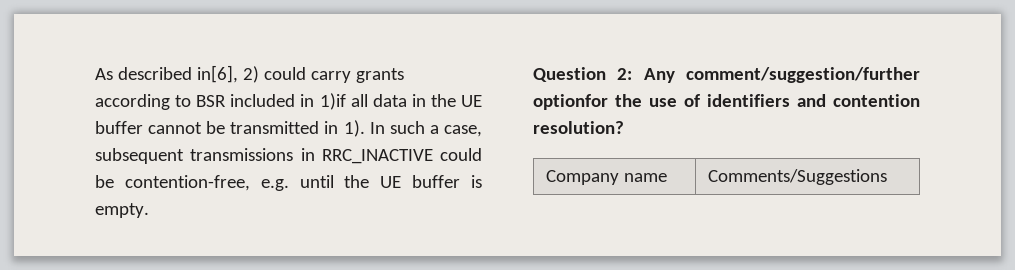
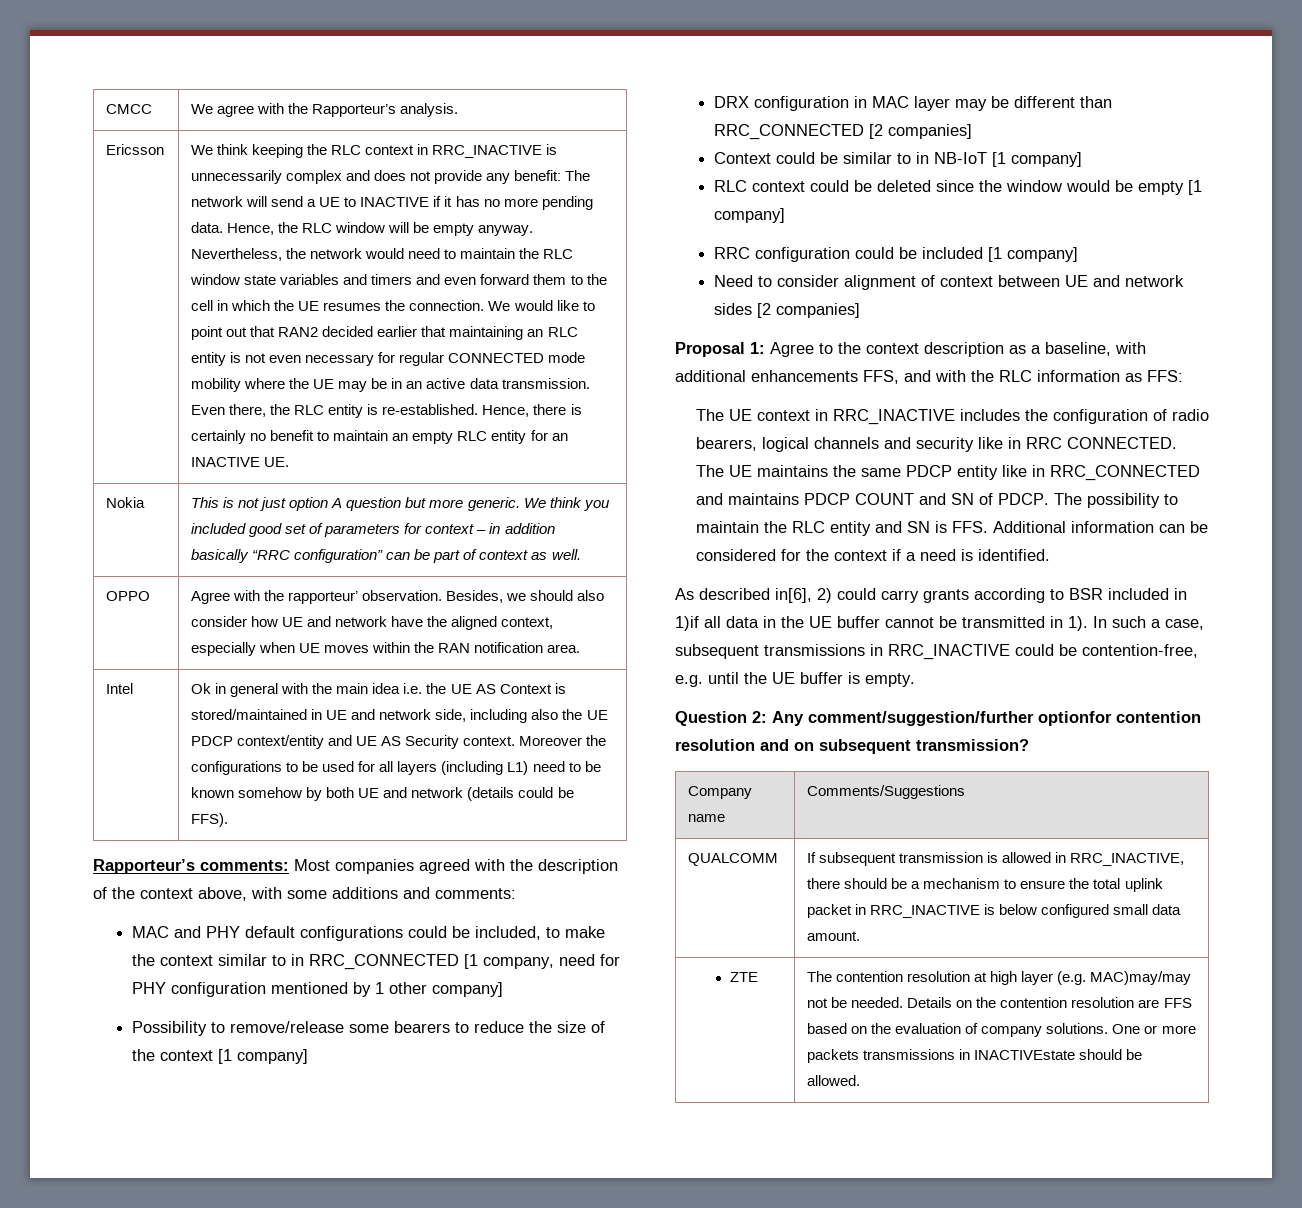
+ CMCC | We agree with the Rapporteur’s analysis.
+ Ericsson | We think keeping the RLC context in RRC_INACTIVE is unnecessarily complex and does not provide any benefit: The network will send a UE to INACTIVE if it has no more pending data. Hence, the RLC window will be empty anyway. Nevertheless, the network would need to maintain the RLC window state variables and timers and even forward them to the cell in which the UE resumes the connection. We would like to point out that RAN2 decided earlier that maintaining an RLC entity is not even necessary for regular CONNECTED mode mobility where the UE may be in an active data transmission. Even there, the RLC entity is re-established. Hence, there is certainly no benefit to maintain an empty RLC entity for an INACTIVE UE.
+ Nokia | This is not just option A question but more generic. We think you included good set of parameters for context – in addition basically “RRC configuration” can be part of context as well.
+ OPPO | Agree with the rapporteur’ observation. Besides, we should also consider how UE and network have the aligned context, especially when UE moves within the RAN notification area.
+ Intel | Ok in general with the main idea i.e. the UE AS Context is stored/maintained in UE and network side, including also the UE PDCP context/entity and UE AS Security context. Moreover the configurations to be used for all layers (including L1) need to be known somehow by both UE and network (details could be FFS).
+ Rapporteur’s comments: Most companies agreed with the description of the context above, with some additions and comments:
+ MAC and PHY default configurations could be included, to make the context similar to in RRC_CONNECTED [1 company, need for PHY configuration mentioned by 1 other company]
+ Possibility to remove/release some bearers to reduce the size of the context [1 company]
+ DRX configuration in MAC layer may be different than RRC_CONNECTED [2 companies]
+ Context could be similar to in NB-IoT [1 company]
+ RLC context could be deleted since the window would be empty [1 company]
+ RRC configuration could be included [1 company]
+ Need to consider alignment of context between UE and network sides [2 companies]
+ Proposal 1: Agree to the context description as a baseline, with additional enhancements FFS, and with the RLC information as FFS:
+ The UE context in RRC_INACTIVE includes the configuration of radio bearers, logical channels and security like in RRC CONNECTED. The UE maintains the same PDCP entity like in RRC_CONNECTED and maintains PDCP COUNT and SN of PDCP. The possibility to maintain the RLC entity and SN is FFS. Additional information can be considered for the context if a need is identified.
- Question 2: Any comment/suggestion/further optionfor the use of identifiers and contention resolution?
+ Question 2: Any comment/suggestion/further optionfor contention resolution and on subsequent transmission?
  Company name | Comments/Suggestions
+ QUALCOMM | If subsequent transmission is allowed in RRC_INACTIVE, there should be a mechanism to ensure the total uplink packet in RRC_INACTIVE is below configured small data amount.
+ ZTE | The contention resolution at high layer (e.g. MAC)may/may not be needed. Details on the contention resolution are FFS based on the evaluation of company solutions. One or more packets transmissions in INACTIVEstate should be allowed.

